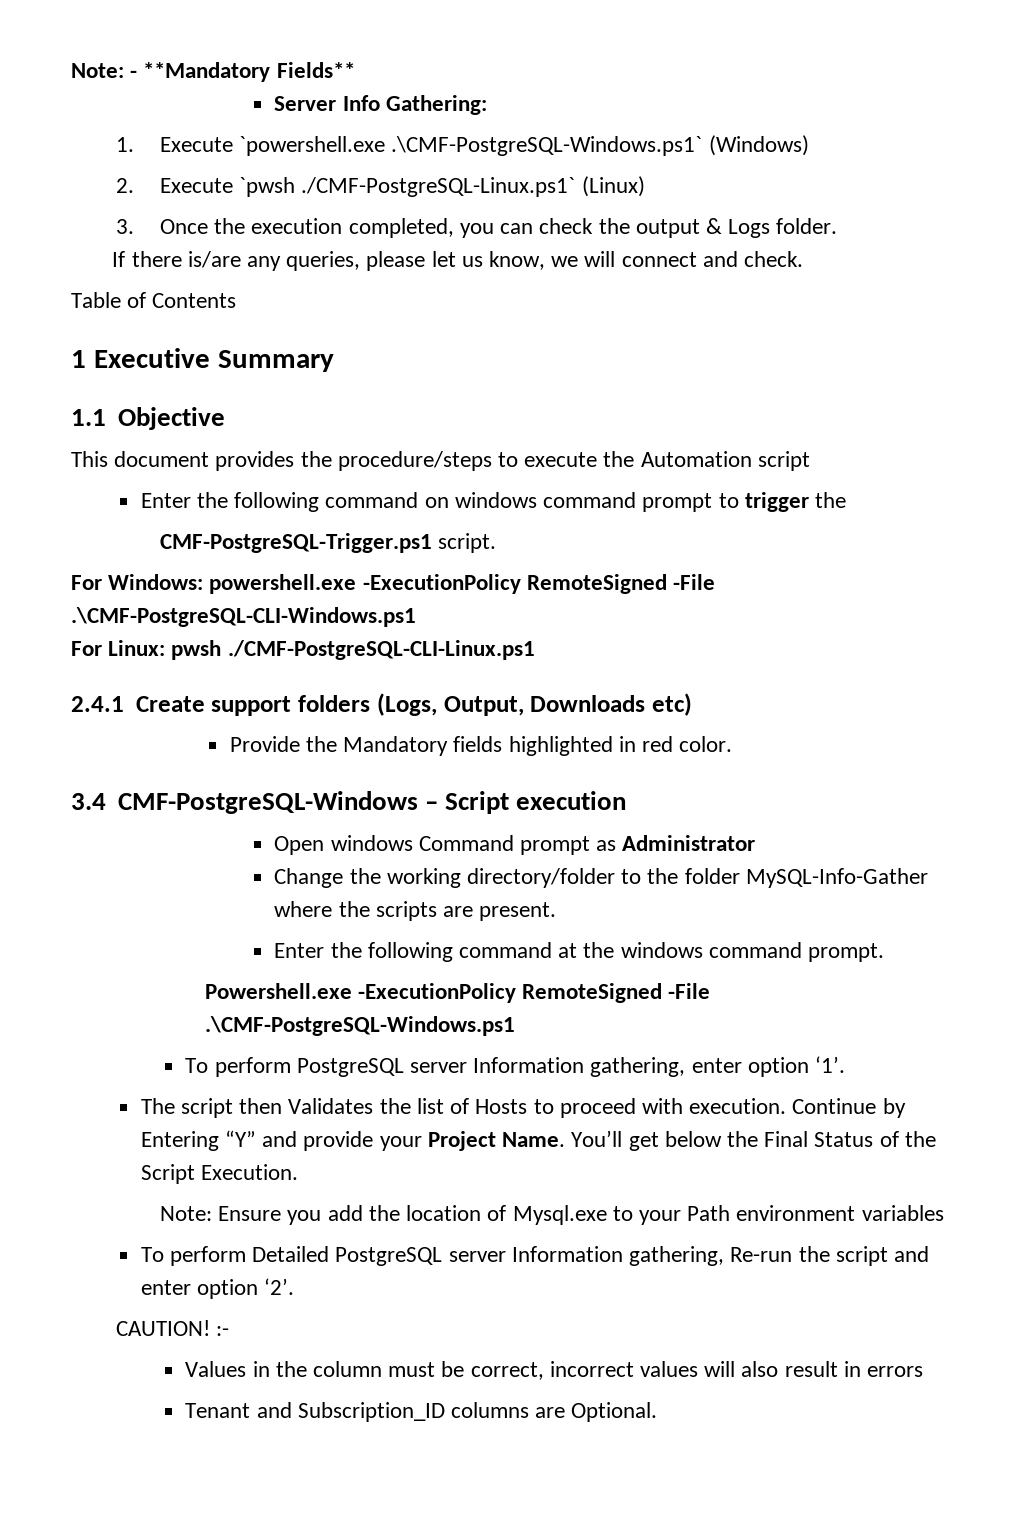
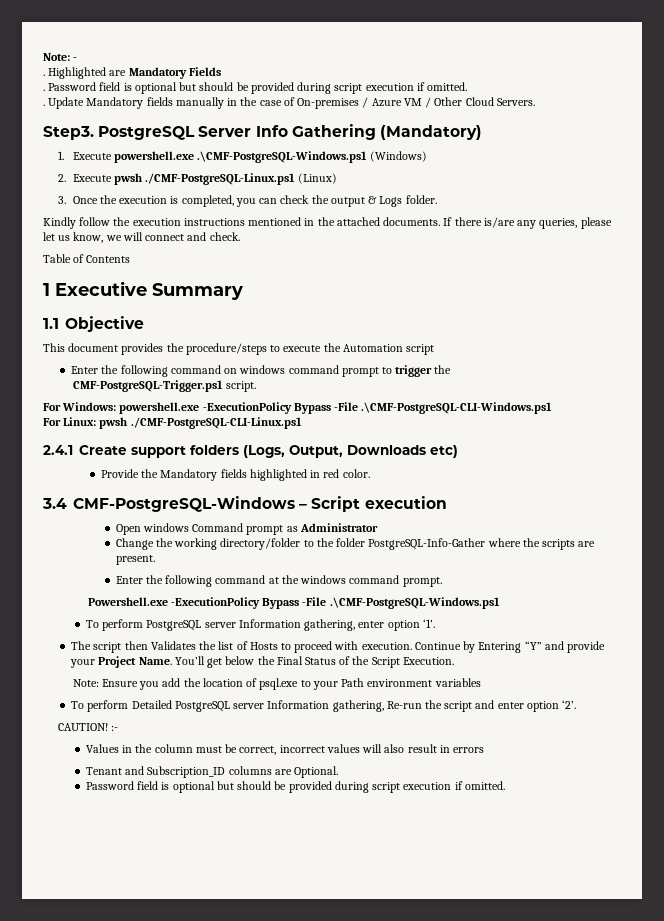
- Note: - **Mandatory Fields**
- Server Info Gathering:
+ Note: -
+ . Highlighted are Mandatory Fields
+ . Password field is optional but should be provided during script execution if omitted.
+ . Update Mandatory fields manually in the case of On-premises / Azure VM / Other Cloud Servers.
+ Step3. PostgreSQL Server Info Gathering (Mandatory)
- 1. Execute `powershell.exe .\CMF-PostgreSQL-Windows.ps1` (Windows)
+ 1. Execute powershell.exe .\CMF-PostgreSQL-Windows.ps1 (Windows)
- 2. Execute `pwsh ./CMF-PostgreSQL-Linux.ps1` (Linux)
+ 2. Execute pwsh ./CMF-PostgreSQL-Linux.ps1 (Linux)
- 3. Once the execution completed, you can check the output & Logs folder.
+ 3. Once the execution is completed, you can check the output & Logs folder.
+ Kindly follow the execution instructions mentioned in the attached documents.
- For Windows: powershell.exe -ExecutionPolicy RemoteSigned -File .\CMF-PostgreSQL-CLI-Windows.ps1
+ For Windows: powershell.exe -ExecutionPolicy Bypass -File .\CMF-PostgreSQL-CLI-Windows.ps1
- Change the working directory/folder to the folder MySQL-Info-Gather where the scripts are present.
+ Change the working directory/folder to the folder PostgreSQL-Info-Gather where the scripts are present.
- Powershell.exe -ExecutionPolicy RemoteSigned -File .\CMF-PostgreSQL-Windows.ps1
+ Powershell.exe -ExecutionPolicy Bypass -File .\CMF-PostgreSQL-Windows.ps1
- Note: Ensure you add the location of Mysql.exe to your Path environment variables
+ Note: Ensure you add the location of psql.exe to your Path environment variables
  Tenant and Subscription_ID columns are Optional.
+ Password field is optional but should be provided during script execution if omitted.

